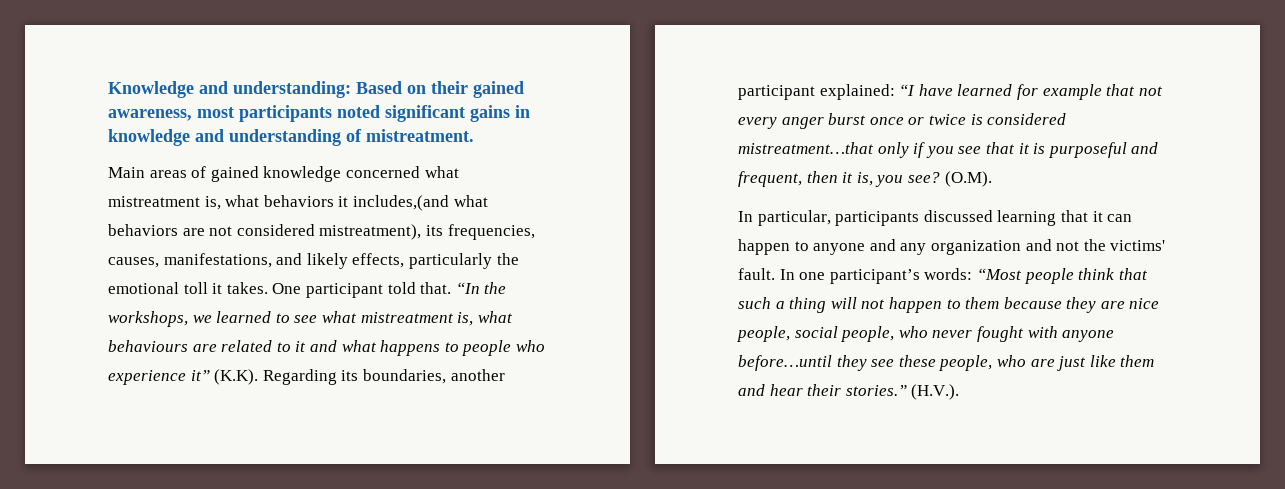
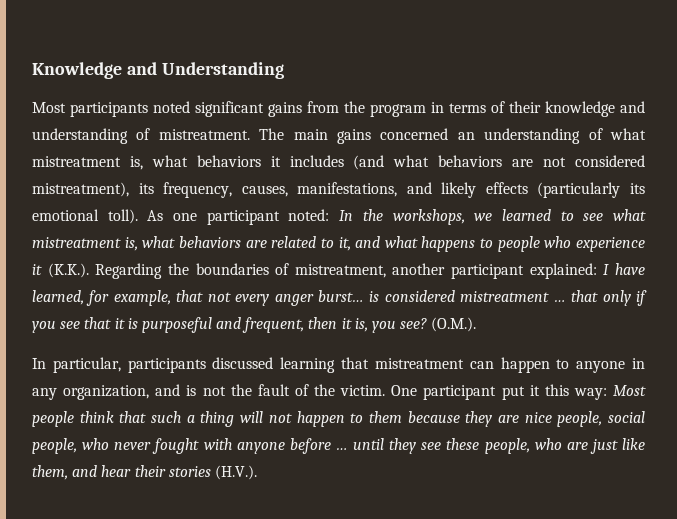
- Knowledge and understanding: Based on their gained awareness, most participants noted significant gains in knowledge and understanding of mistreatment.
- Main areas of gained knowledge concerned what mistreatment is, what behaviors it includes,(and what behaviors are not considered mistreatment), its frequencies, causes, manifestations, and likely effects, particularly the emotional toll it takes. One participant told that. “In the workshops, we learned to see what mistreatment is, what behaviours are related to it and what happens to people who experience it” (K.K). Regarding its boundaries, another participant explained: “I have learned for example that not every anger burst once or twice is considered mistreatment…that only if you see that it is purposeful and frequent, then it is, you see?
+ Knowledge and Understanding
+ Most participants noted significant gains from the program in terms of their knowledge and understanding of mistreatment. The main gains concerned an understanding of what mistreatment is, what behaviors it includes (and what behaviors are not considered mistreatment), its frequency, causes, manifestations, and likely effects (particularly its emotional toll). As one participant noted: In the workshops, we learned to see what mistreatment is, what behaviors are related to it, and what happens to people who experience it (K.K.). Regarding the boundaries of mistreatment, another participant explained: I have learned, for example, that not every anger burst… is considered mistreatment … that only if you see that it is purposeful and frequent, then it is, you see?
- (O.M).
+ (O.M.).
- In particular, participants discussed learning that it can happen to anyone and any organization and not the victims' fault. In one participant’s words: “Most people think that such a thing will not happen to them because they are nice people, social people, who never fought with anyone before…until they see these people, who are just like them and hear their stories.” (H.V.).
+ In particular, participants discussed learning that mistreatment can happen to anyone in any organization, and is not the fault of the victim. One participant put it this way: Most people think that such a thing will not happen to them because they are nice people, social people, who never fought with anyone before … until they see these people, who are just like them, and hear their stories (H.V.).

